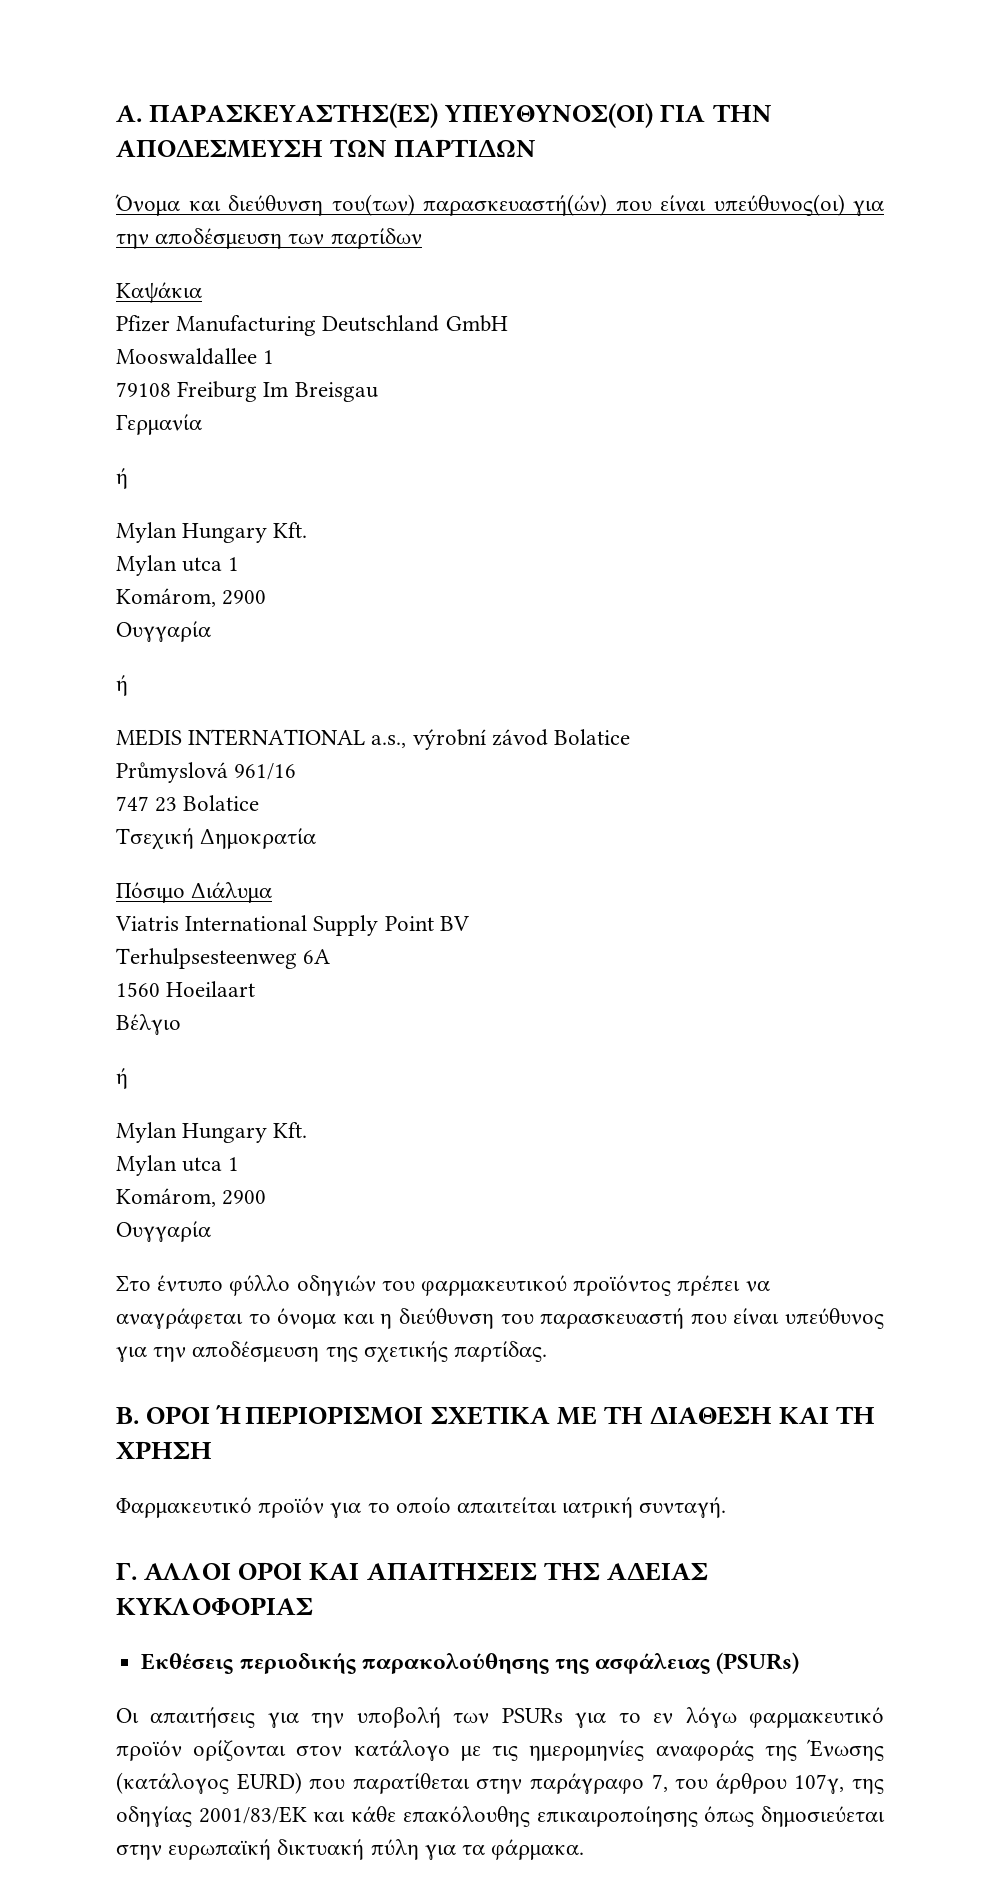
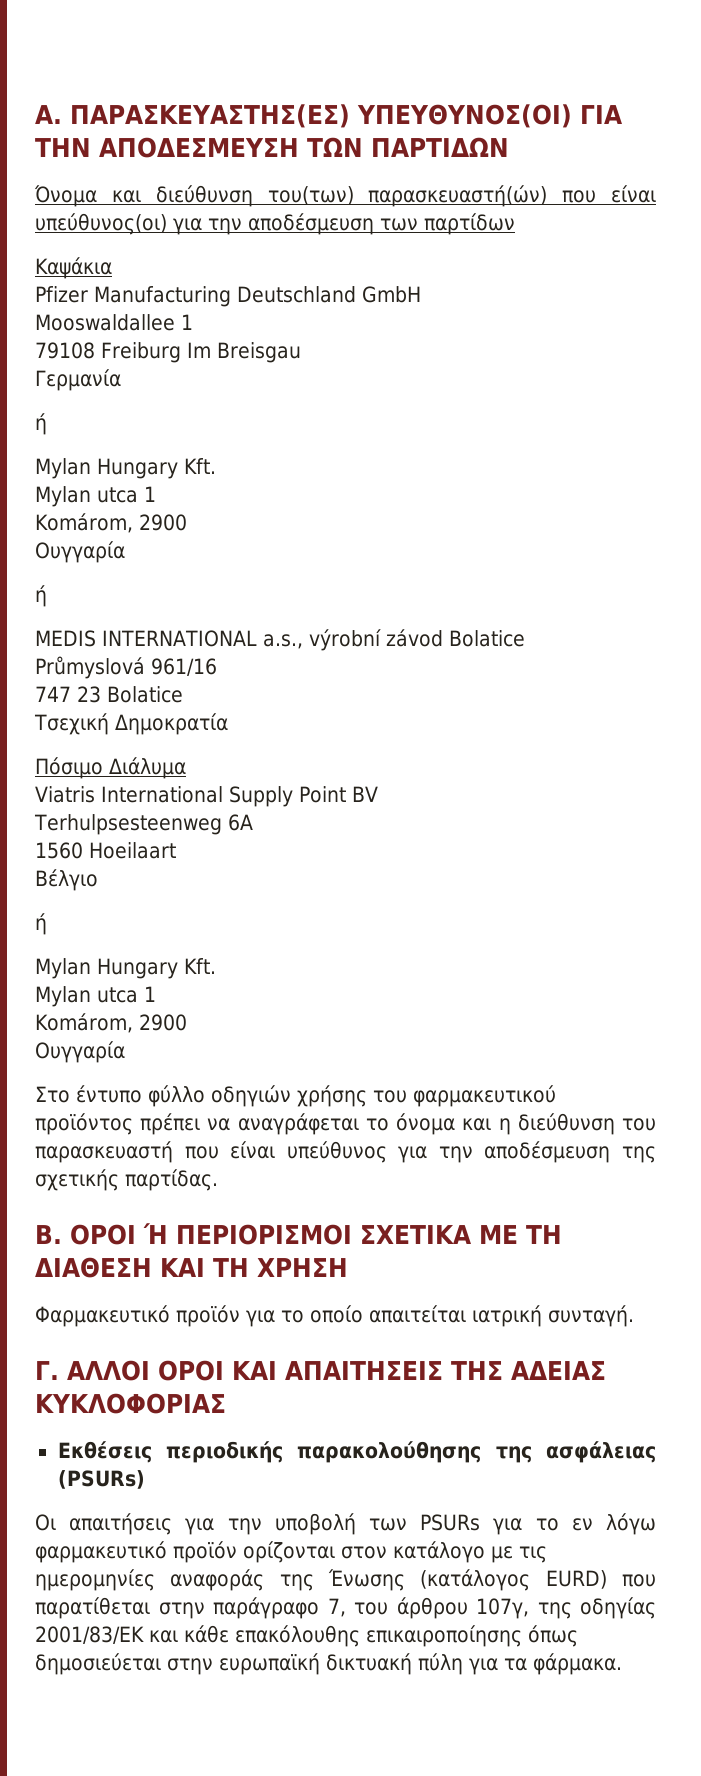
- Στο έντυπο φύλλο οδηγιών του φαρμακευτικού προϊόντος πρέπει να αναγράφεται το όνομα και η διεύθυνση του παρασκευαστή που είναι υπεύθυνος για την αποδέσμευση της σχετικής παρτίδας.
+ Στο έντυπο φύλλο οδηγιών χρήσης του φαρμακευτικού προϊόντος πρέπει να αναγράφεται το όνομα και η διεύθυνση του παρασκευαστή που είναι υπεύθυνος για την αποδέσμευση της σχετικής παρτίδας.

